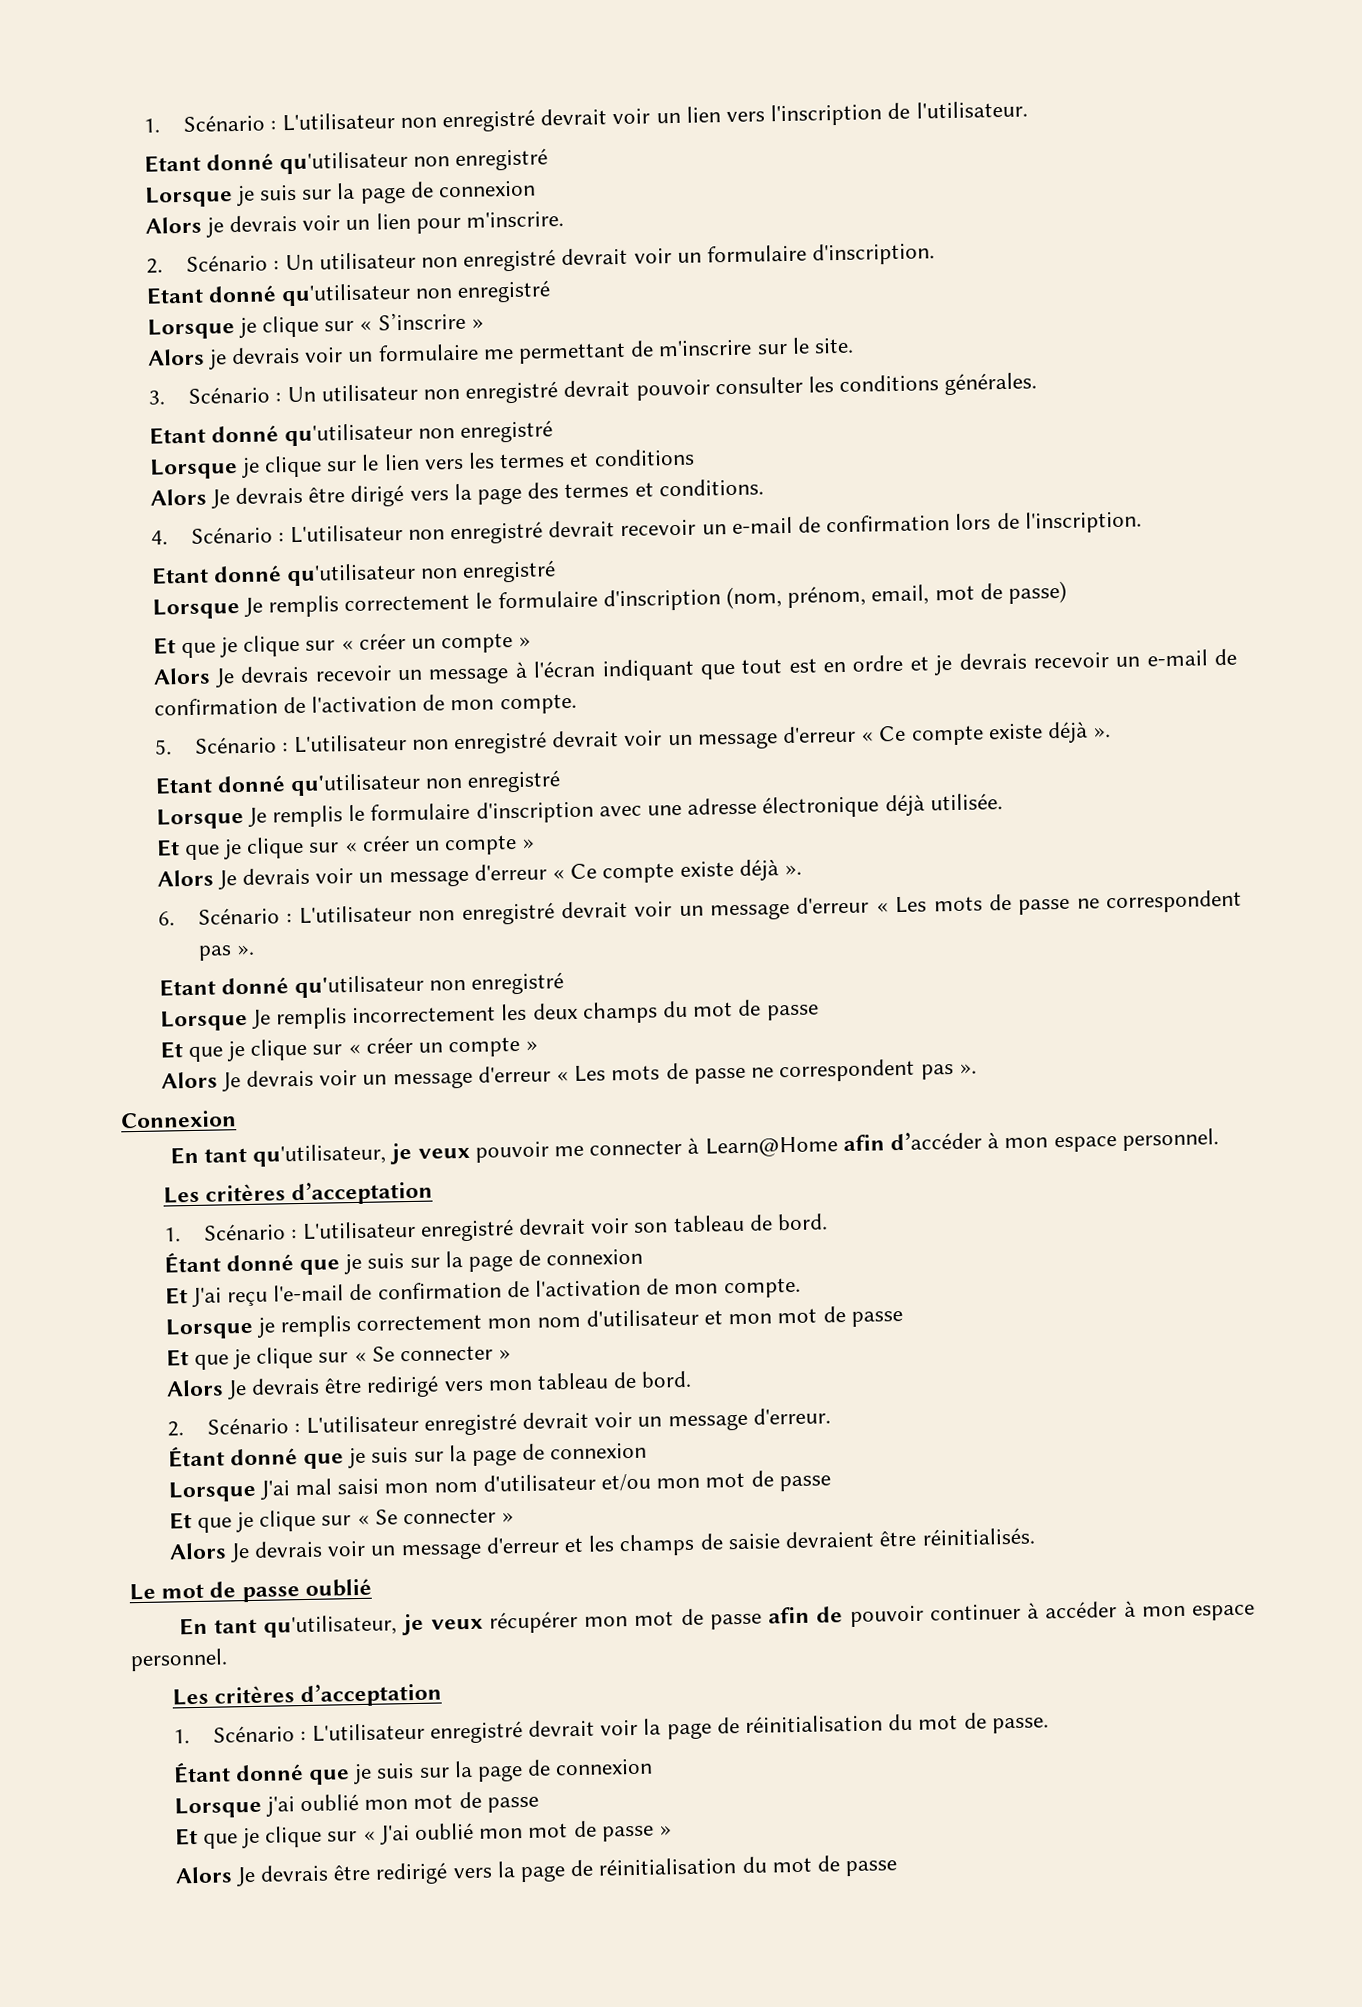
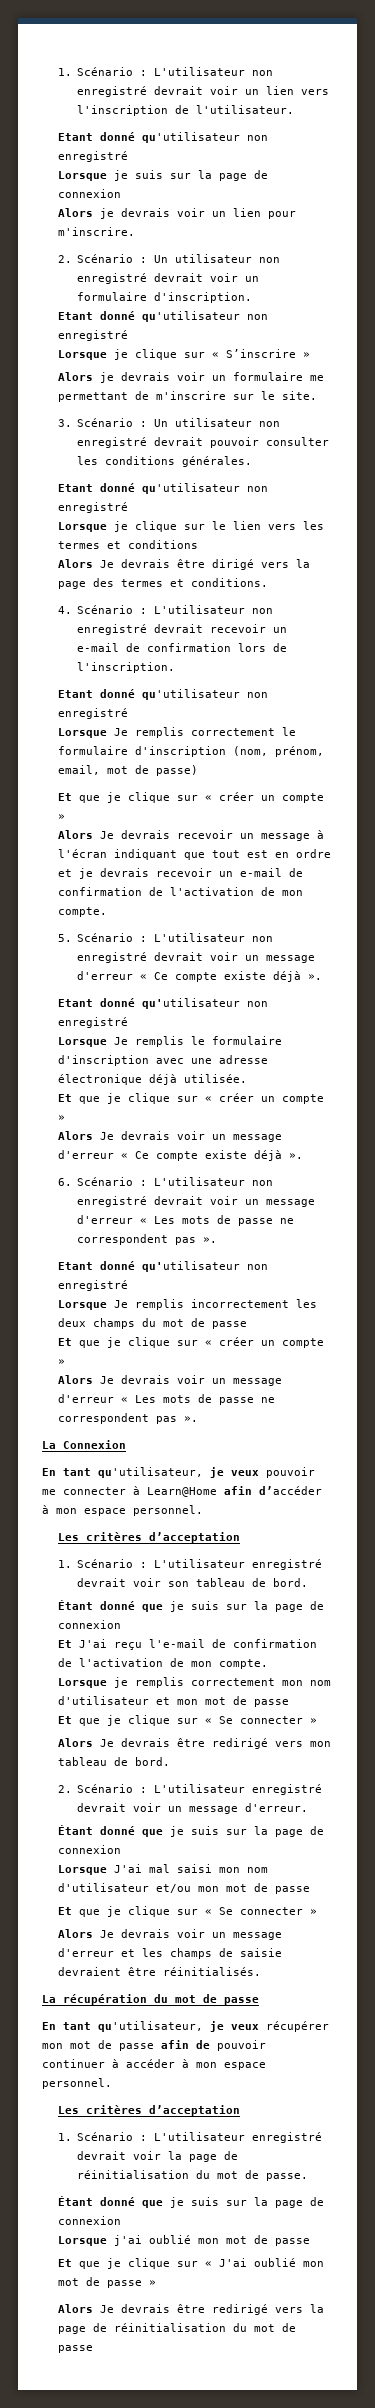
- Connexion
+ La Connexion
- Le mot de passe oublié
+ La récupération du mot de passe

